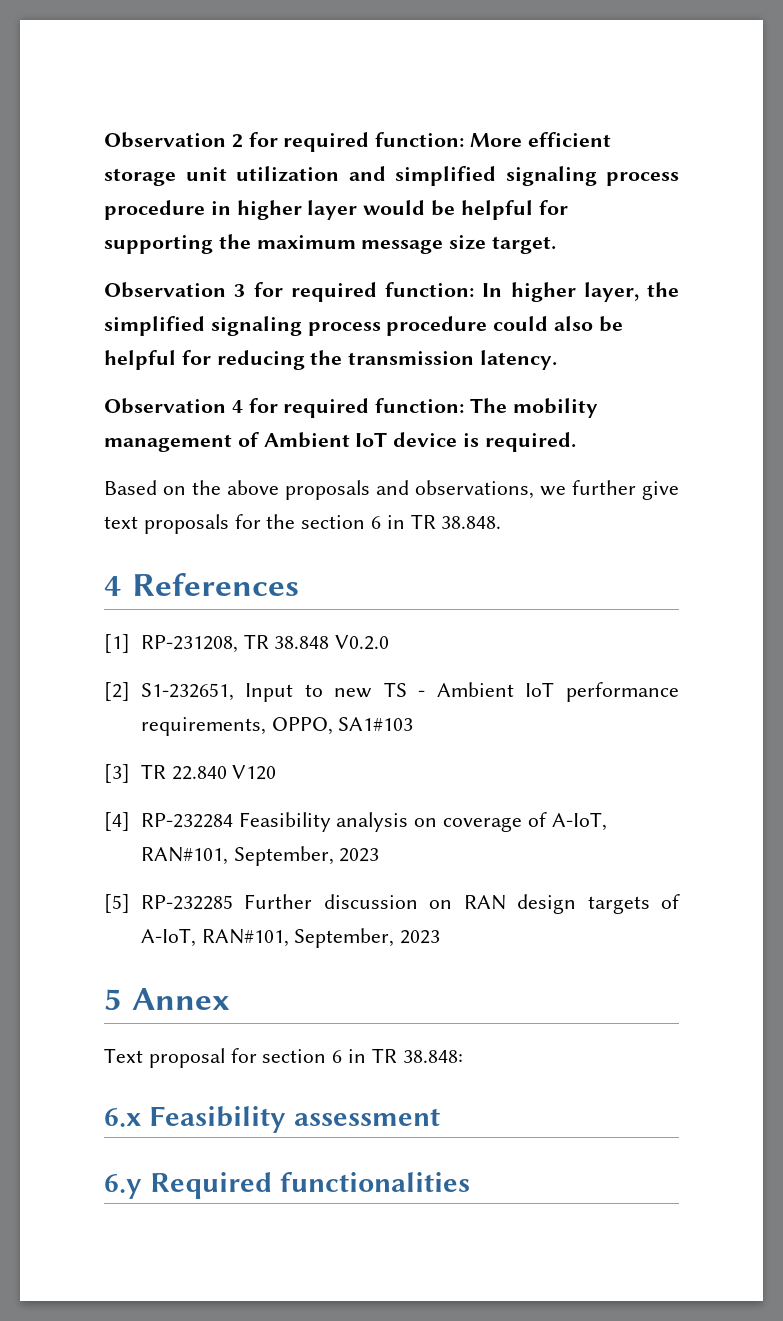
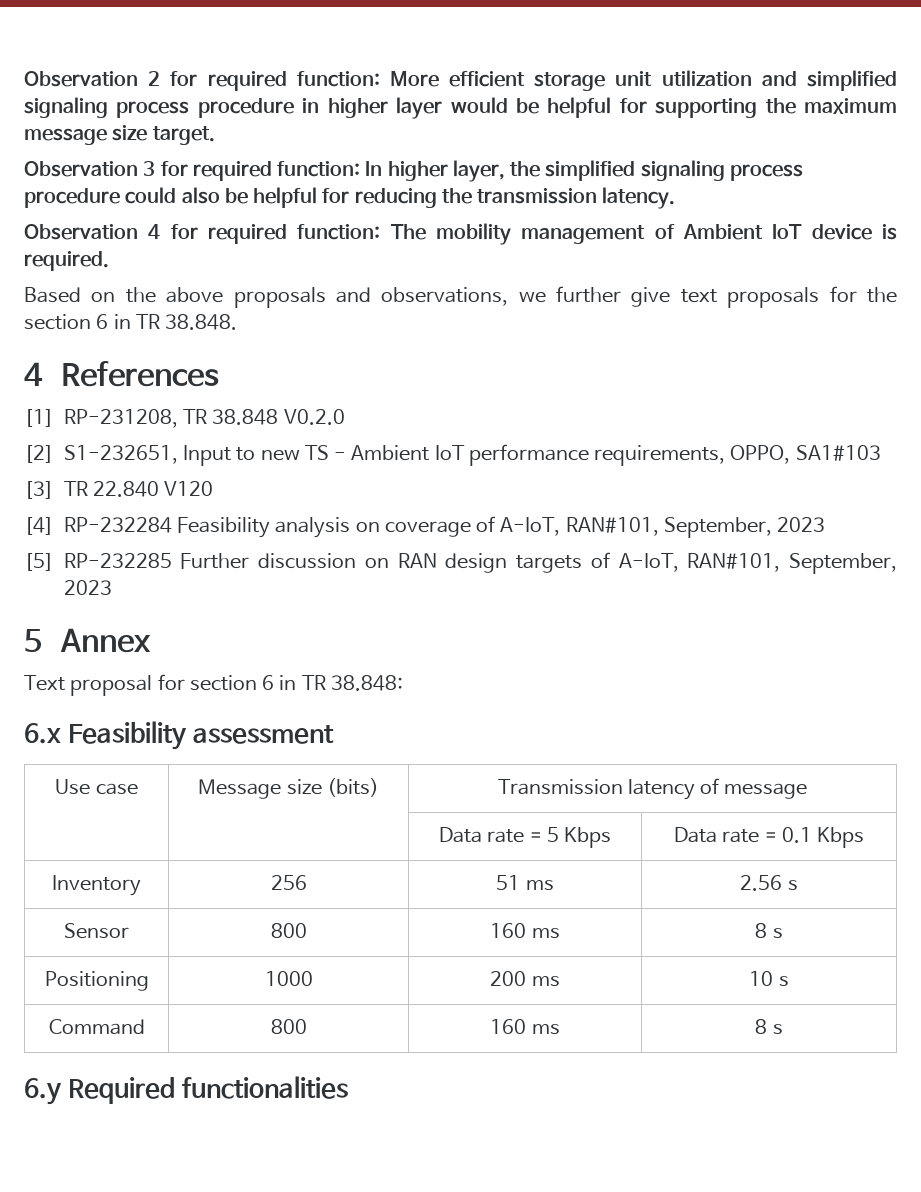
+ Use case | Message size (bits) | Transmission latency of message
+ | | Data rate = 5 Kbps | Data rate = 0.1 Kbps
+ Inventory | 256 | 51 ms | 2.56 s
+ Sensor | 800 | 160 ms | 8 s
+ Positioning | 1000 | 200 ms | 10 s
+ Command | 800 | 160 ms | 8 s

